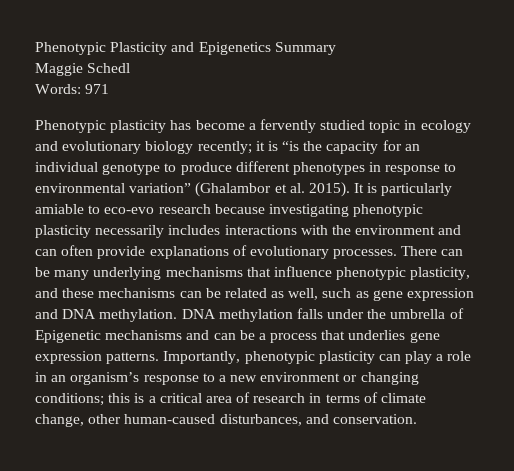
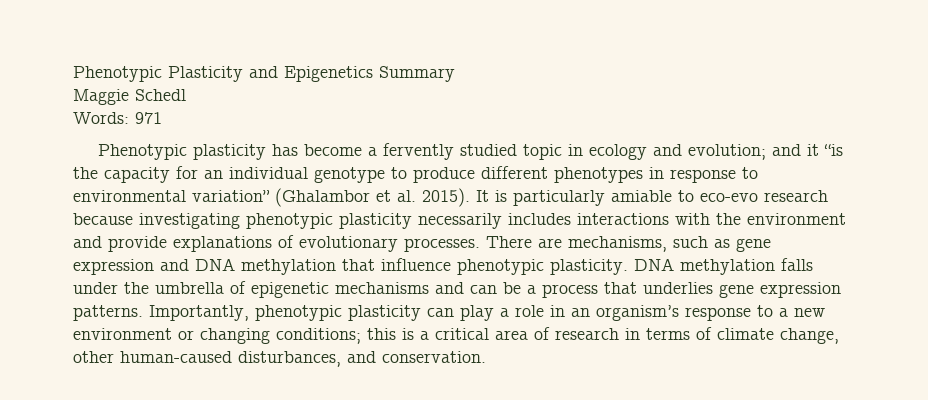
- Phenotypic plasticity has become a fervently studied topic in ecology and evolutionary biology recently; it is “is the capacity for an individual genotype to produce different phenotypes in response to environmental variation” (Ghalambor et al. 2015).
+ Phenotypic plasticity has become a fervently studied topic in ecology and evolution; and it “is the capacity for an individual genotype to produce different phenotypes in response to environmental variation” (Ghalambor et al. 2015).
- It is particularly amiable to eco-evo research because investigating phenotypic plasticity necessarily includes interactions with the environment and can often provide explanations of evolutionary processes.
+ It is particularly amiable to eco-evo research because investigating phenotypic plasticity necessarily includes interactions with the environment and provide explanations of evolutionary processes.
- There can be many underlying mechanisms that influence phenotypic plasticity, and these mechanisms can be related as well, such as gene expression and DNA methylation.
+ There are mechanisms, such as gene expression and DNA methylation that influence phenotypic plasticity.
- DNA methylation falls under the umbrella of Epigenetic mechanisms and can be a process that underlies gene expression patterns.
+ DNA methylation falls under the umbrella of epigenetic mechanisms and can be a process that underlies gene expression patterns.

